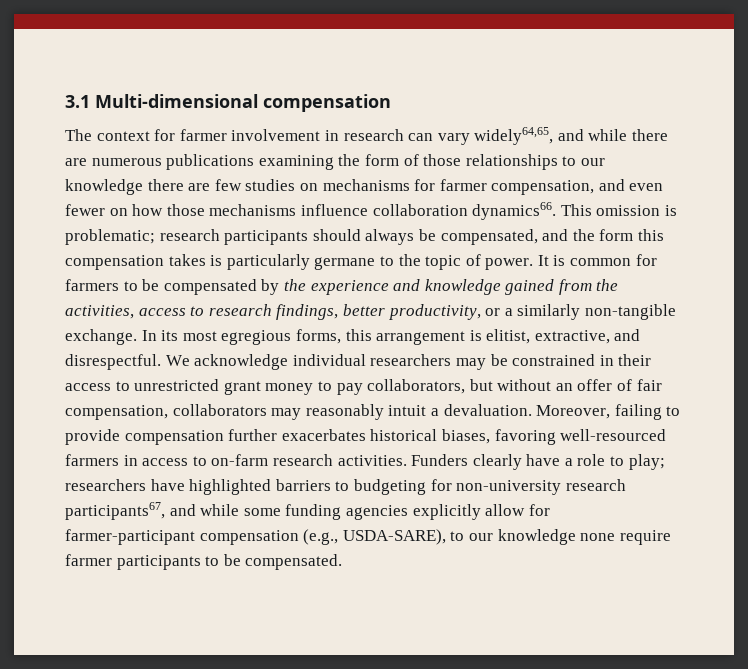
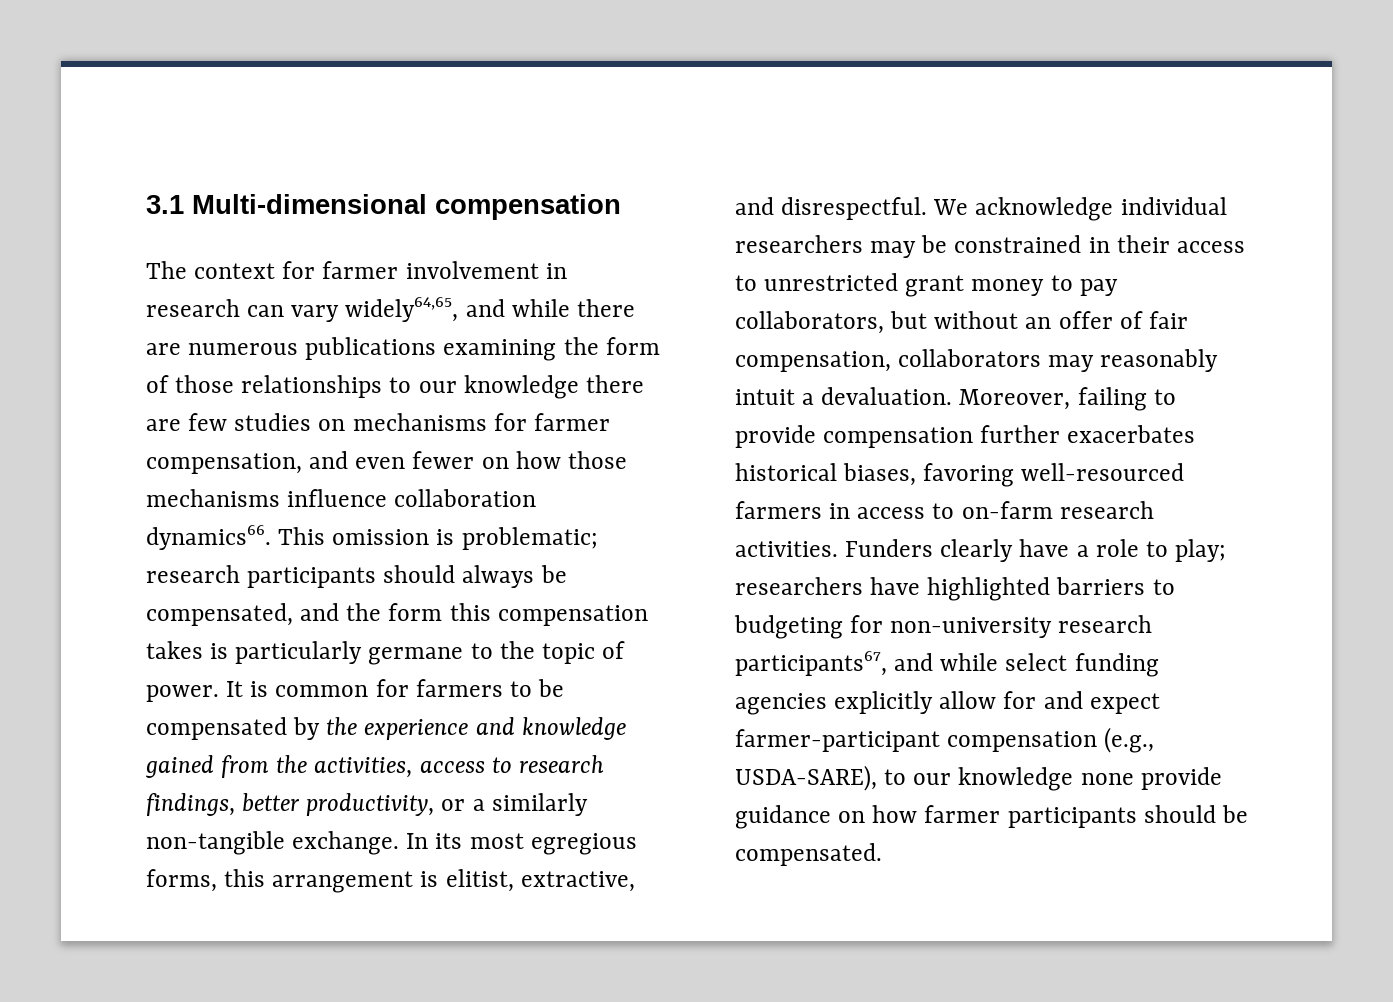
- Funders clearly have a role to play; researchers have highlighted barriers to budgeting for non-university research participants67, and while some funding agencies explicitly allow for farmer-participant compensation (e.g., USDA-SARE), to our knowledge none require farmer participants to be compensated.
+ Funders clearly have a role to play; researchers have highlighted barriers to budgeting for non-university research participants67, and while select funding agencies explicitly allow for and expect farmer-participant compensation (e.g., USDA-SARE), to our knowledge none provide guidance on how farmer participants should be compensated.

